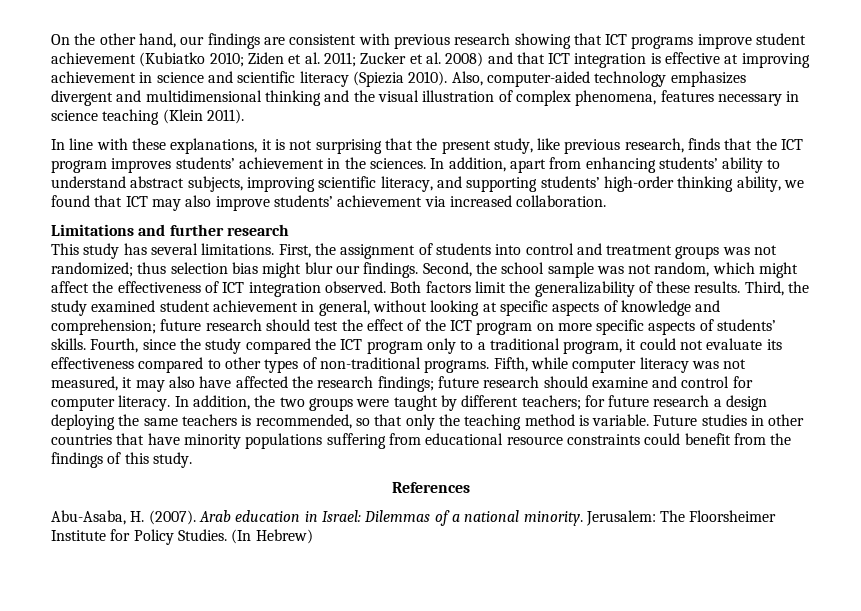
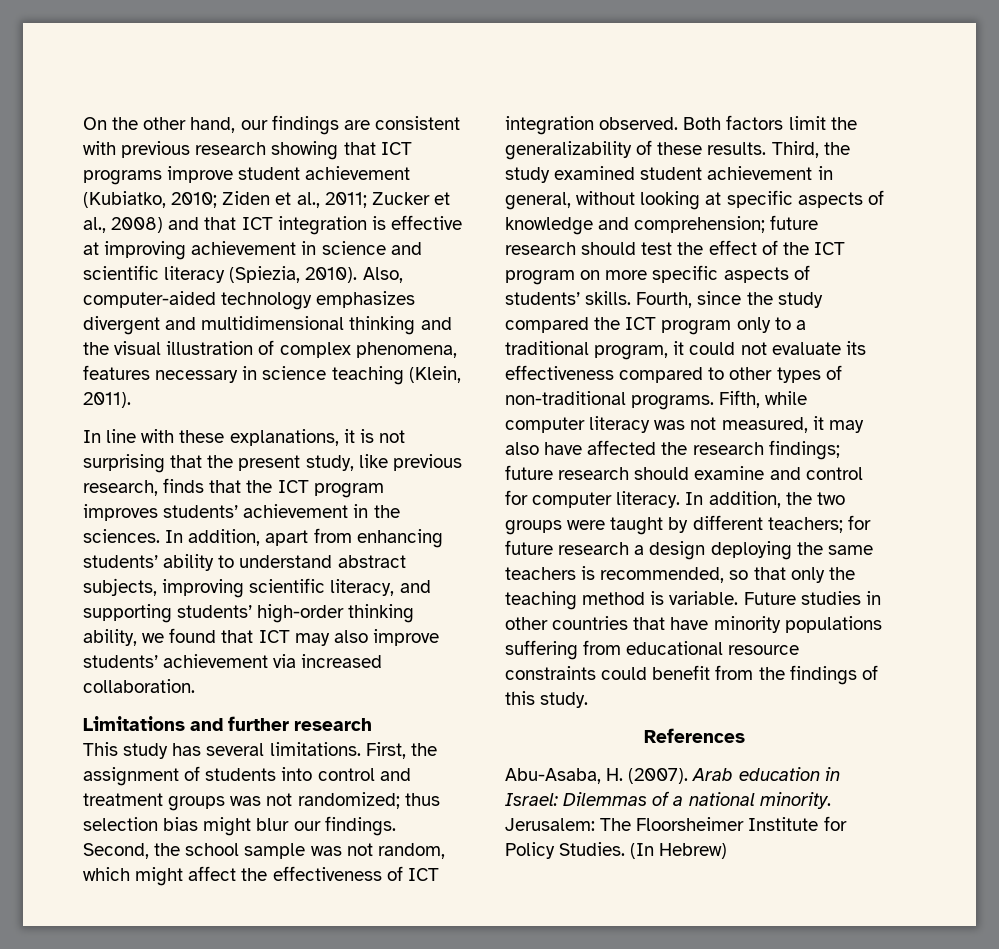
- On the other hand, our findings are consistent with previous research showing that ICT programs improve student achievement (Kubiatko 2010; Ziden et al. 2011; Zucker et al. 2008) and that ICT integration is effective at improving achievement in science and scientific literacy (Spiezia 2010).
+ On the other hand, our findings are consistent with previous research showing that ICT programs improve student achievement (Kubiatko, 2010; Ziden et al., 2011; Zucker et al., 2008) and that ICT integration is effective at improving achievement in science and scientific literacy (Spiezia, 2010).
- Also, computer-aided technology emphasizes divergent and multidimensional thinking and the visual illustration of complex phenomena, features necessary in science teaching (Klein 2011).
+ Also, computer-aided technology emphasizes divergent and multidimensional thinking and the visual illustration of complex phenomena, features necessary in science teaching (Klein, 2011).

